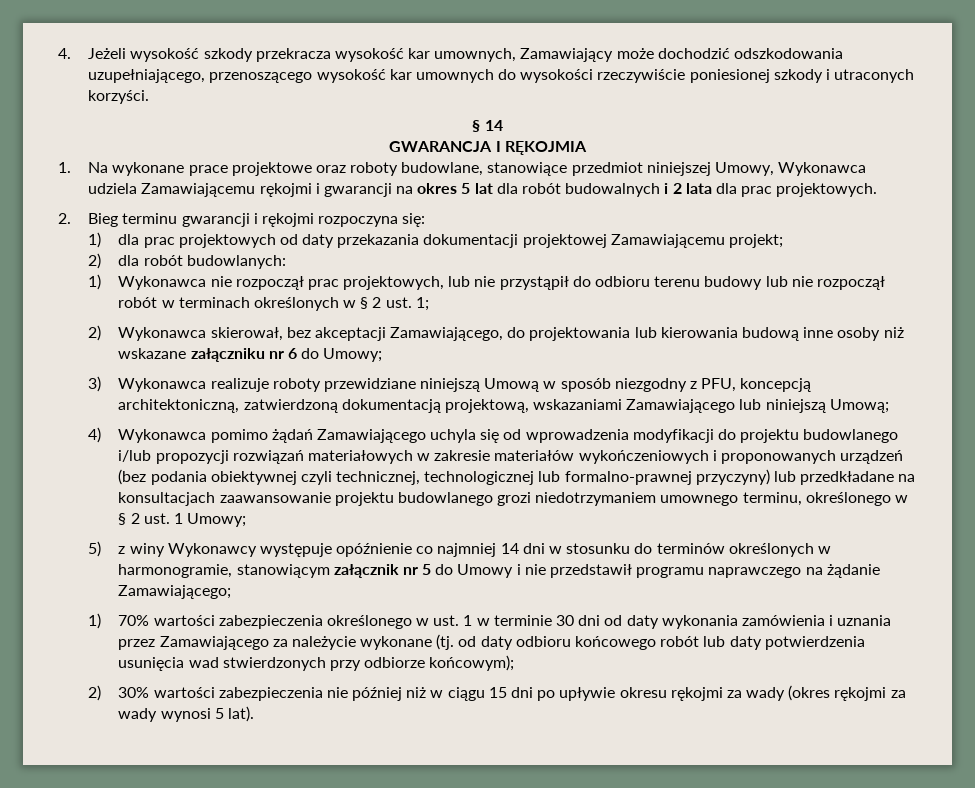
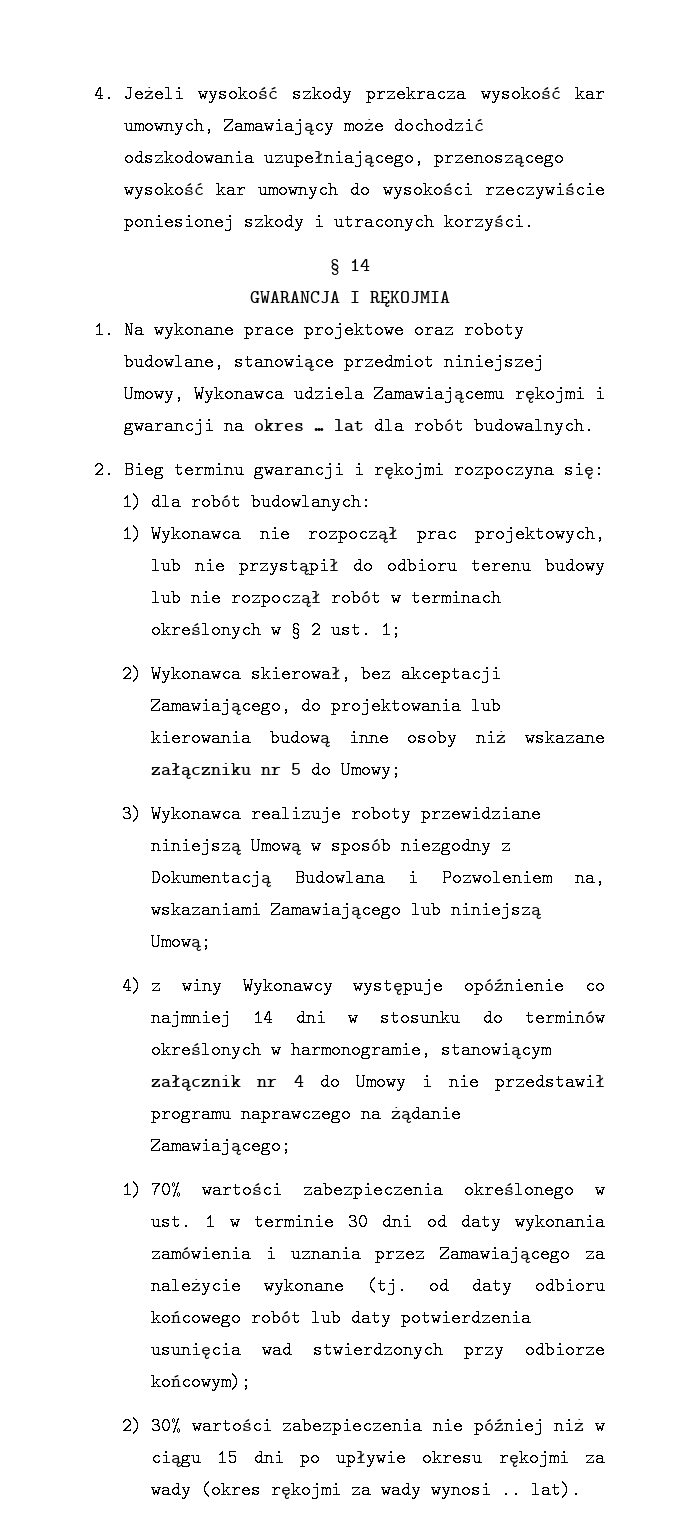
- 1. Na wykonane prace projektowe oraz roboty budowlane, stanowiące przedmiot niniejszej Umowy, Wykonawca udziela Zamawiającemu rękojmi i gwarancji na okres 5 lat dla robót budowalnych i 2 lata dla prac projektowych.
+ 1. Na wykonane prace projektowe oraz roboty budowlane, stanowiące przedmiot niniejszej Umowy, Wykonawca udziela Zamawiającemu rękojmi i gwarancji na okres … lat dla robót budowalnych.
- 1) dla prac projektowych od daty przekazania dokumentacji projektowej Zamawiającemu projekt;
- 2) dla robót budowlanych:
+ 1) dla robót budowlanych:
- 2) Wykonawca skierował, bez akceptacji Zamawiającego, do projektowania lub kierowania budową inne osoby niż wskazane załączniku nr 6 do Umowy;
+ 2) Wykonawca skierował, bez akceptacji Zamawiającego, do projektowania lub kierowania budową inne osoby niż wskazane załączniku nr 5 do Umowy;
- 3) Wykonawca realizuje roboty przewidziane niniejszą Umową w sposób niezgodny z PFU, koncepcją architektoniczną, zatwierdzoną dokumentacją projektową, wskazaniami Zamawiającego lub niniejszą Umową;
+ 3) Wykonawca realizuje roboty przewidziane niniejszą Umową w sposób niezgodny z Dokumentacją Budowlana i Pozwoleniem na, wskazaniami Zamawiającego lub niniejszą Umową;
- 4) Wykonawca pomimo żądań Zamawiającego uchyla się od wprowadzenia modyfikacji do projektu budowlanego i/lub propozycji rozwiązań materiałowych w zakresie materiałów wykończeniowych i proponowanych urządzeń (bez podania obiektywnej czyli technicznej, technologicznej lub formalno-prawnej przyczyny) lub przedkładane na konsultacjach zaawansowanie projektu budowlanego grozi niedotrzymaniem umownego terminu, określonego w § 2 ust. 1 Umowy;
- 5) z winy Wykonawcy występuje opóźnienie co najmniej 14 dni w stosunku do terminów określonych w harmonogramie, stanowiącym załącznik nr 5 do Umowy i nie przedstawił programu naprawczego na żądanie Zamawiającego;
+ 4) z winy Wykonawcy występuje opóźnienie co najmniej 14 dni w stosunku do terminów określonych w harmonogramie, stanowiącym załącznik nr 4 do Umowy i nie przedstawił programu naprawczego na żądanie Zamawiającego;
- 2) 30% wartości zabezpieczenia nie później niż w ciągu 15 dni po upływie okresu rękojmi za wady (okres rękojmi za wady wynosi 5 lat).
+ 2) 30% wartości zabezpieczenia nie później niż w ciągu 15 dni po upływie okresu rękojmi za wady (okres rękojmi za wady wynosi .. lat).

